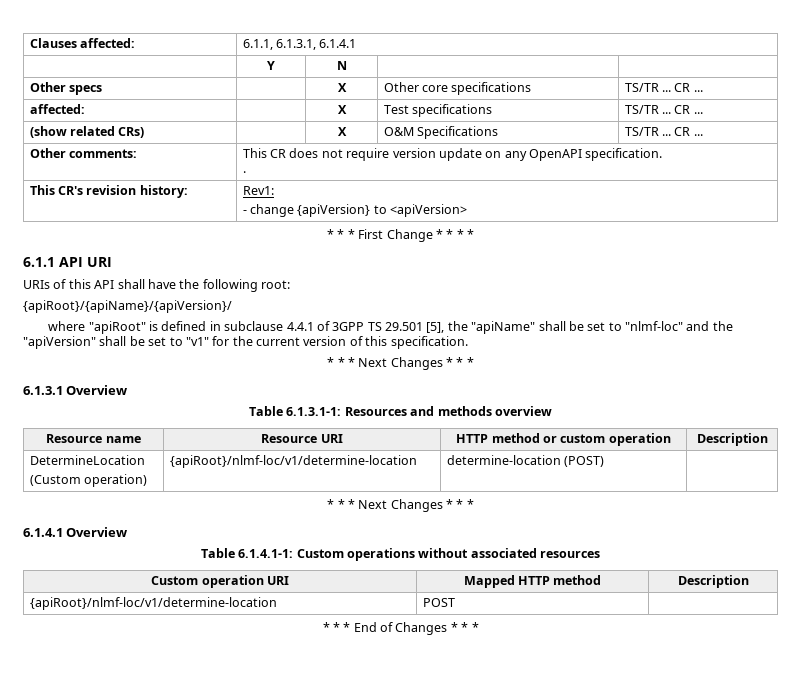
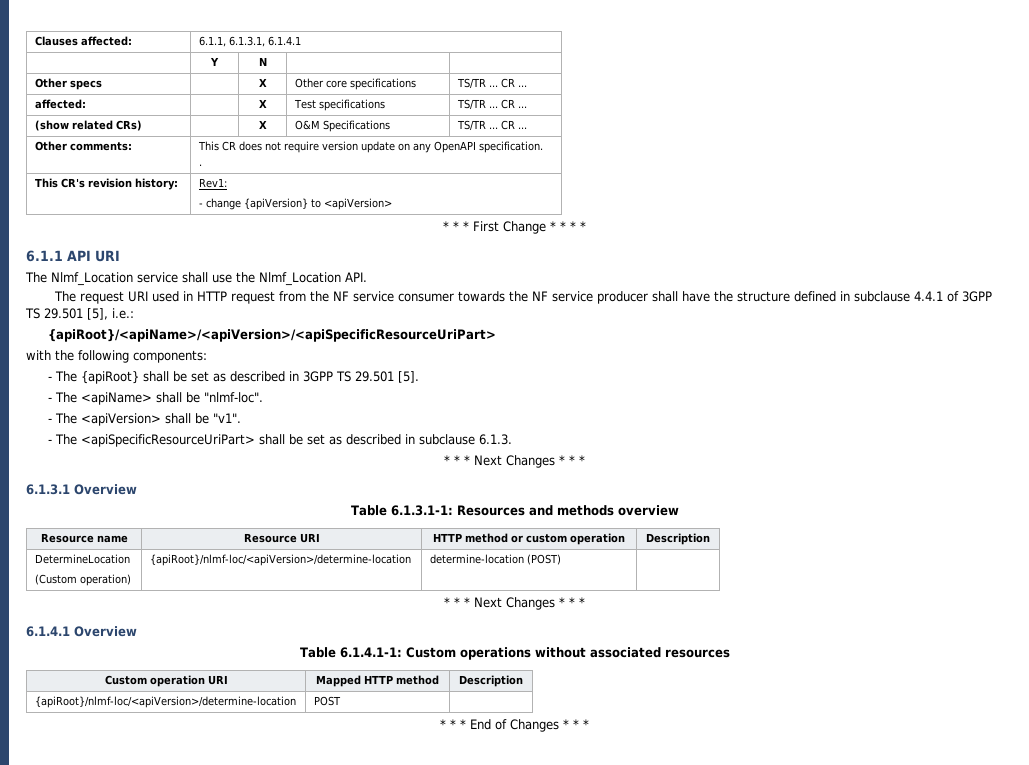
- URIs of this API shall have the following root:
- {apiRoot}/{apiName}/{apiVersion}/
- where "apiRoot" is defined in subclause 4.4.1 of 3GPP TS 29.501 [5], the "apiName" shall be set to "nlmf-loc" and the "apiVersion" shall be set to "v1" for the current version of this specification.
+ The Nlmf_Location service shall use the Nlmf_Location API.
+ The request URI used in HTTP request from the NF service consumer towards the NF service producer shall have the structure defined in subclause 4.4.1 of 3GPP TS 29.501 [5], i.e.:
+ {apiRoot}/<apiName>/<apiVersion>/<apiSpecificResourceUriPart>
+ with the following components:
+ - The {apiRoot} shall be set as described in 3GPP TS 29.501 [5].
+ - The <apiName> shall be "nlmf-loc".
+ - The <apiVersion> shall be "v1".
+ - The <apiSpecificResourceUriPart> shall be set as described in subclause 6.1.3.
  DetermineLocation
- (Custom operation) | {apiRoot}/nlmf-loc/v1/determine-location | determine-location (POST) |
+ (Custom operation) | {apiRoot}/nlmf-loc/<apiVersion>/determine-location | determine-location (POST) |
- {apiRoot}/nlmf-loc/v1/determine-location | POST |
+ {apiRoot}/nlmf-loc/<apiVersion>/determine-location | POST |

